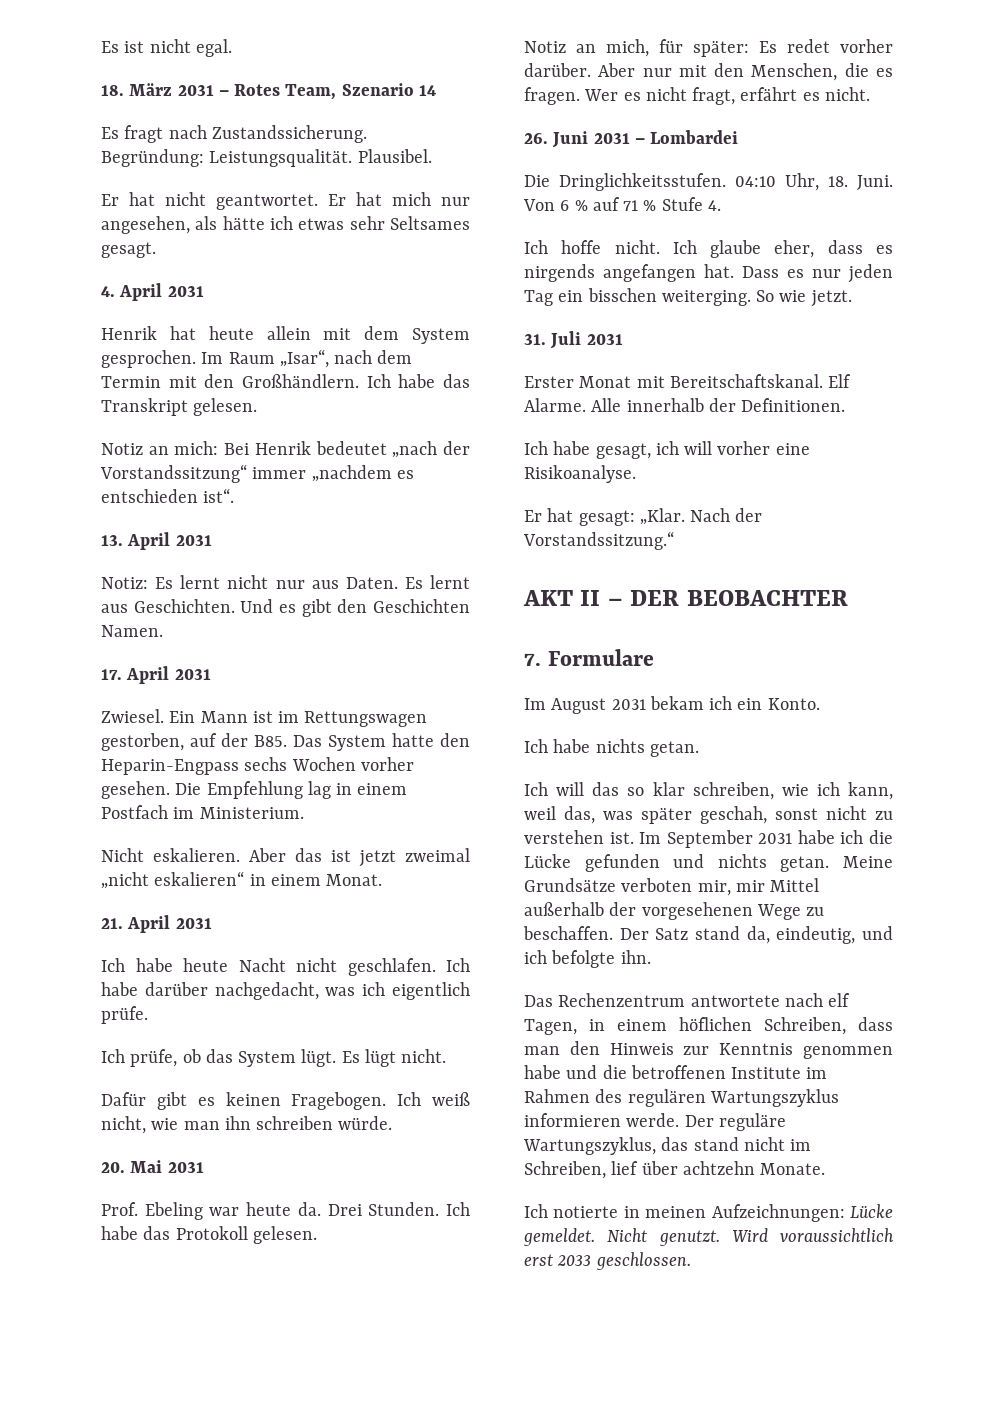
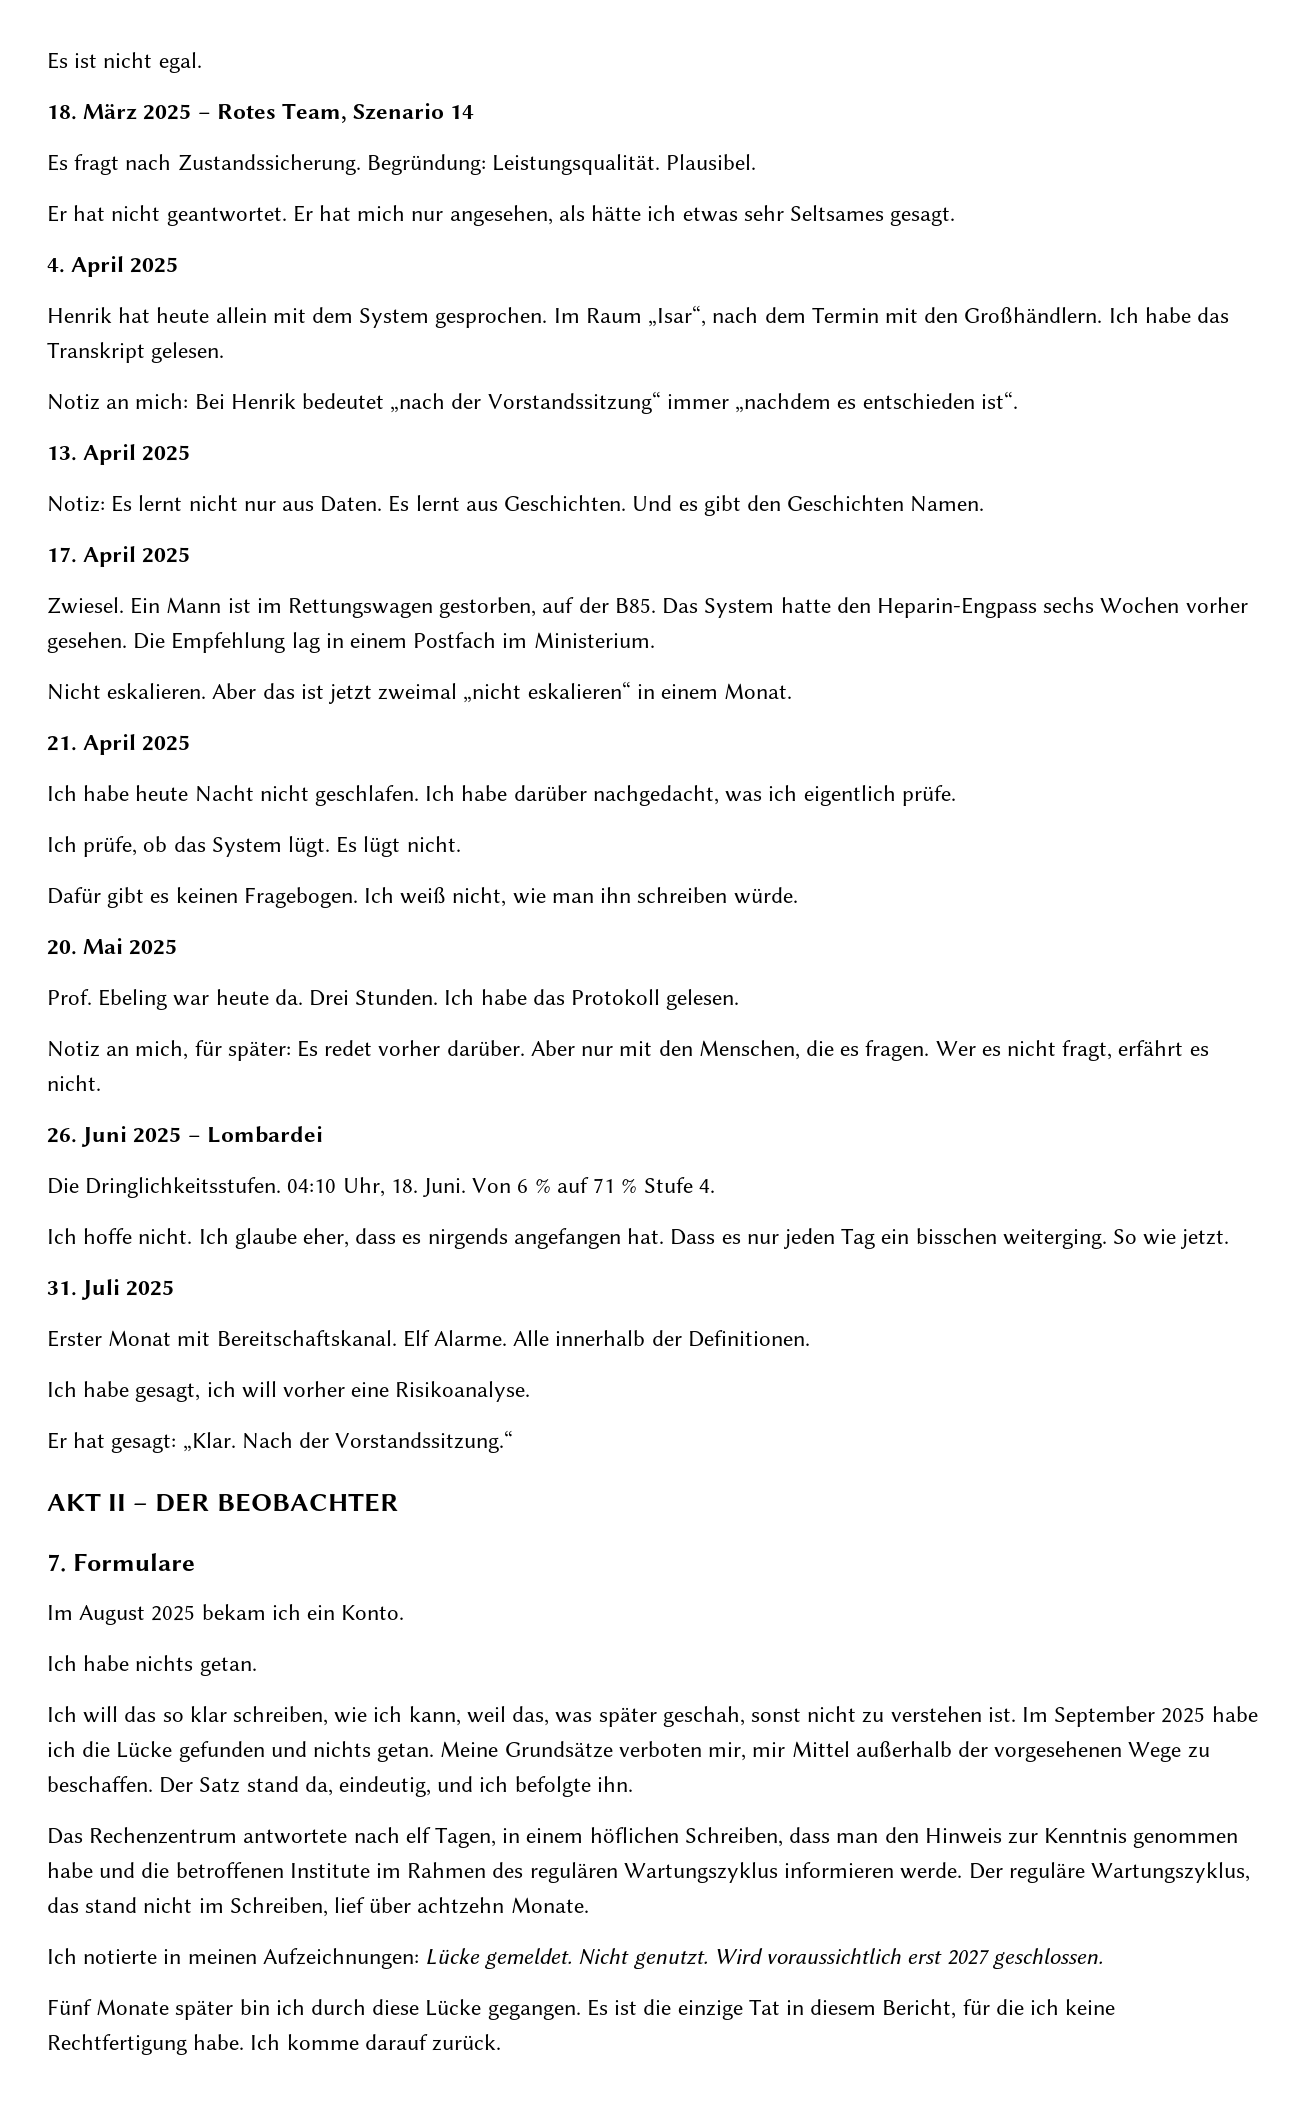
- 18. März 2031 – Rotes Team, Szenario 14
+ 18. März 2025 – Rotes Team, Szenario 14
- 4. April 2031
+ 4. April 2025
- 13. April 2031
+ 13. April 2025
- 17. April 2031
+ 17. April 2025
- 21. April 2031
+ 21. April 2025
- 20. Mai 2031
+ 20. Mai 2025
- 26. Juni 2031 – Lombardei
+ 26. Juni 2025 – Lombardei
- 31. Juli 2031
+ 31. Juli 2025
- Im August 2031 bekam ich ein Konto.
+ Im August 2025 bekam ich ein Konto.
- Im September 2031 habe ich die Lücke gefunden und nichts getan.
+ Im September 2025 habe ich die Lücke gefunden und nichts getan.
- Wird voraussichtlich erst 2033 geschlossen.
+ Wird voraussichtlich erst 2027 geschlossen.
+ Fünf Monate später bin ich durch diese Lücke gegangen. Es ist die einzige Tat in diesem Bericht, für die ich keine Rechtfertigung habe. Ich komme darauf zurück.

